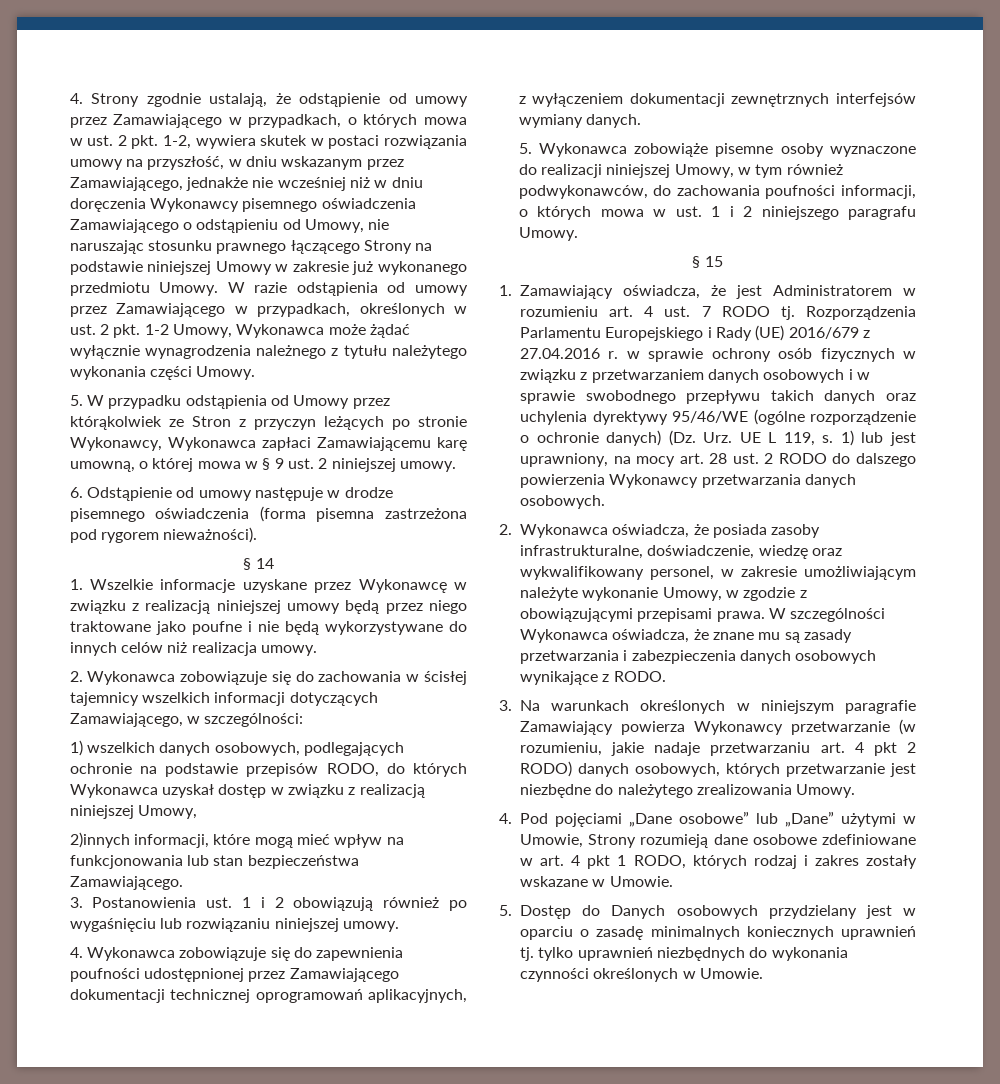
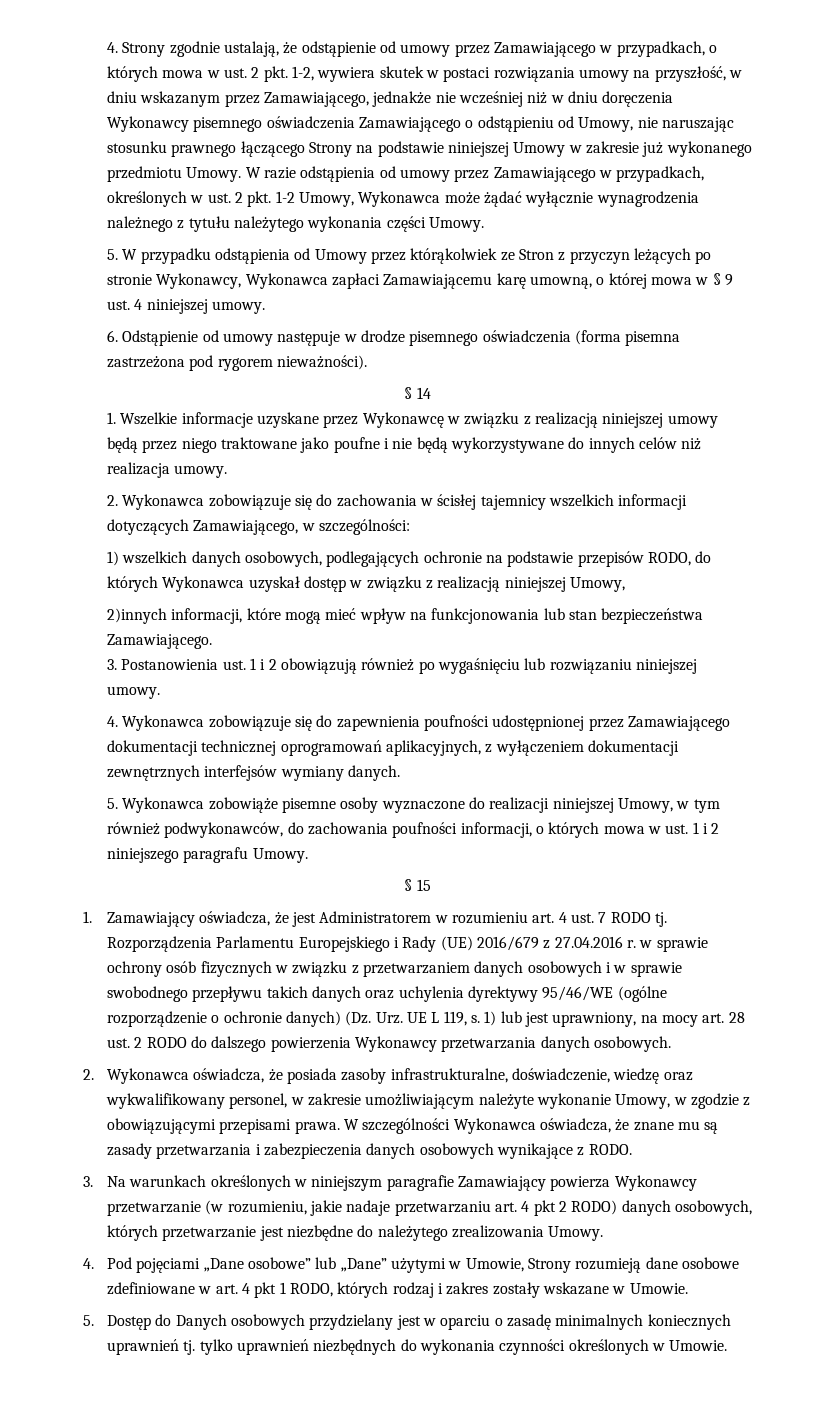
- 5. W przypadku odstąpienia od Umowy przez którąkolwiek ze Stron z przyczyn leżących po stronie Wykonawcy, Wykonawca zapłaci Zamawiającemu karę umowną, o której mowa w § 9 ust. 2 niniejszej umowy.
+ 5. W przypadku odstąpienia od Umowy przez którąkolwiek ze Stron z przyczyn leżących po stronie Wykonawcy, Wykonawca zapłaci Zamawiającemu karę umowną, o której mowa w § 9 ust. 4 niniejszej umowy.

